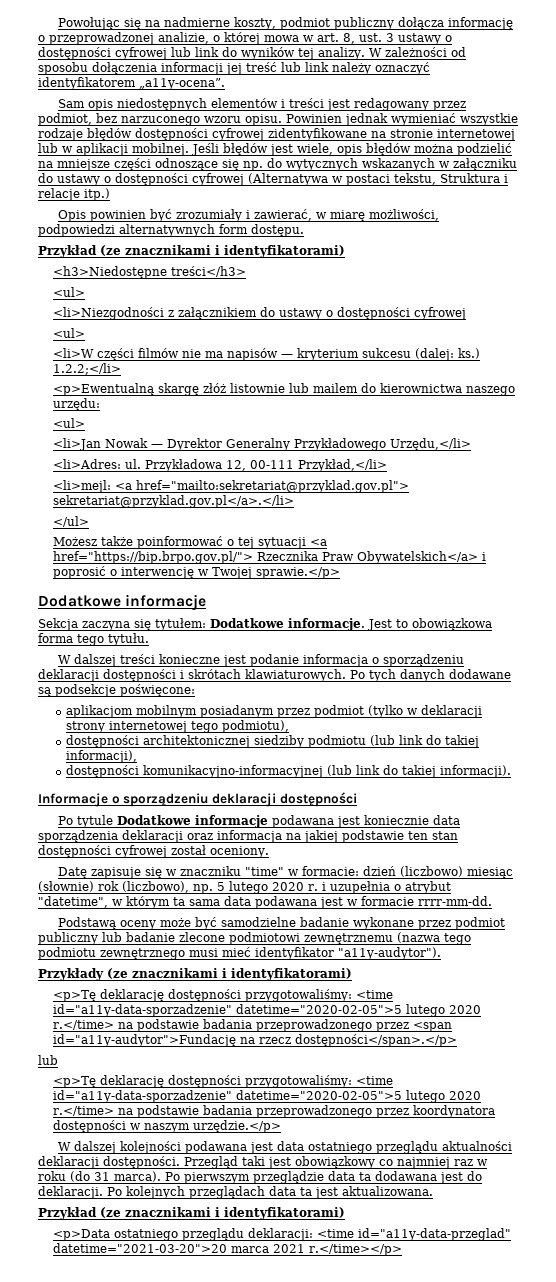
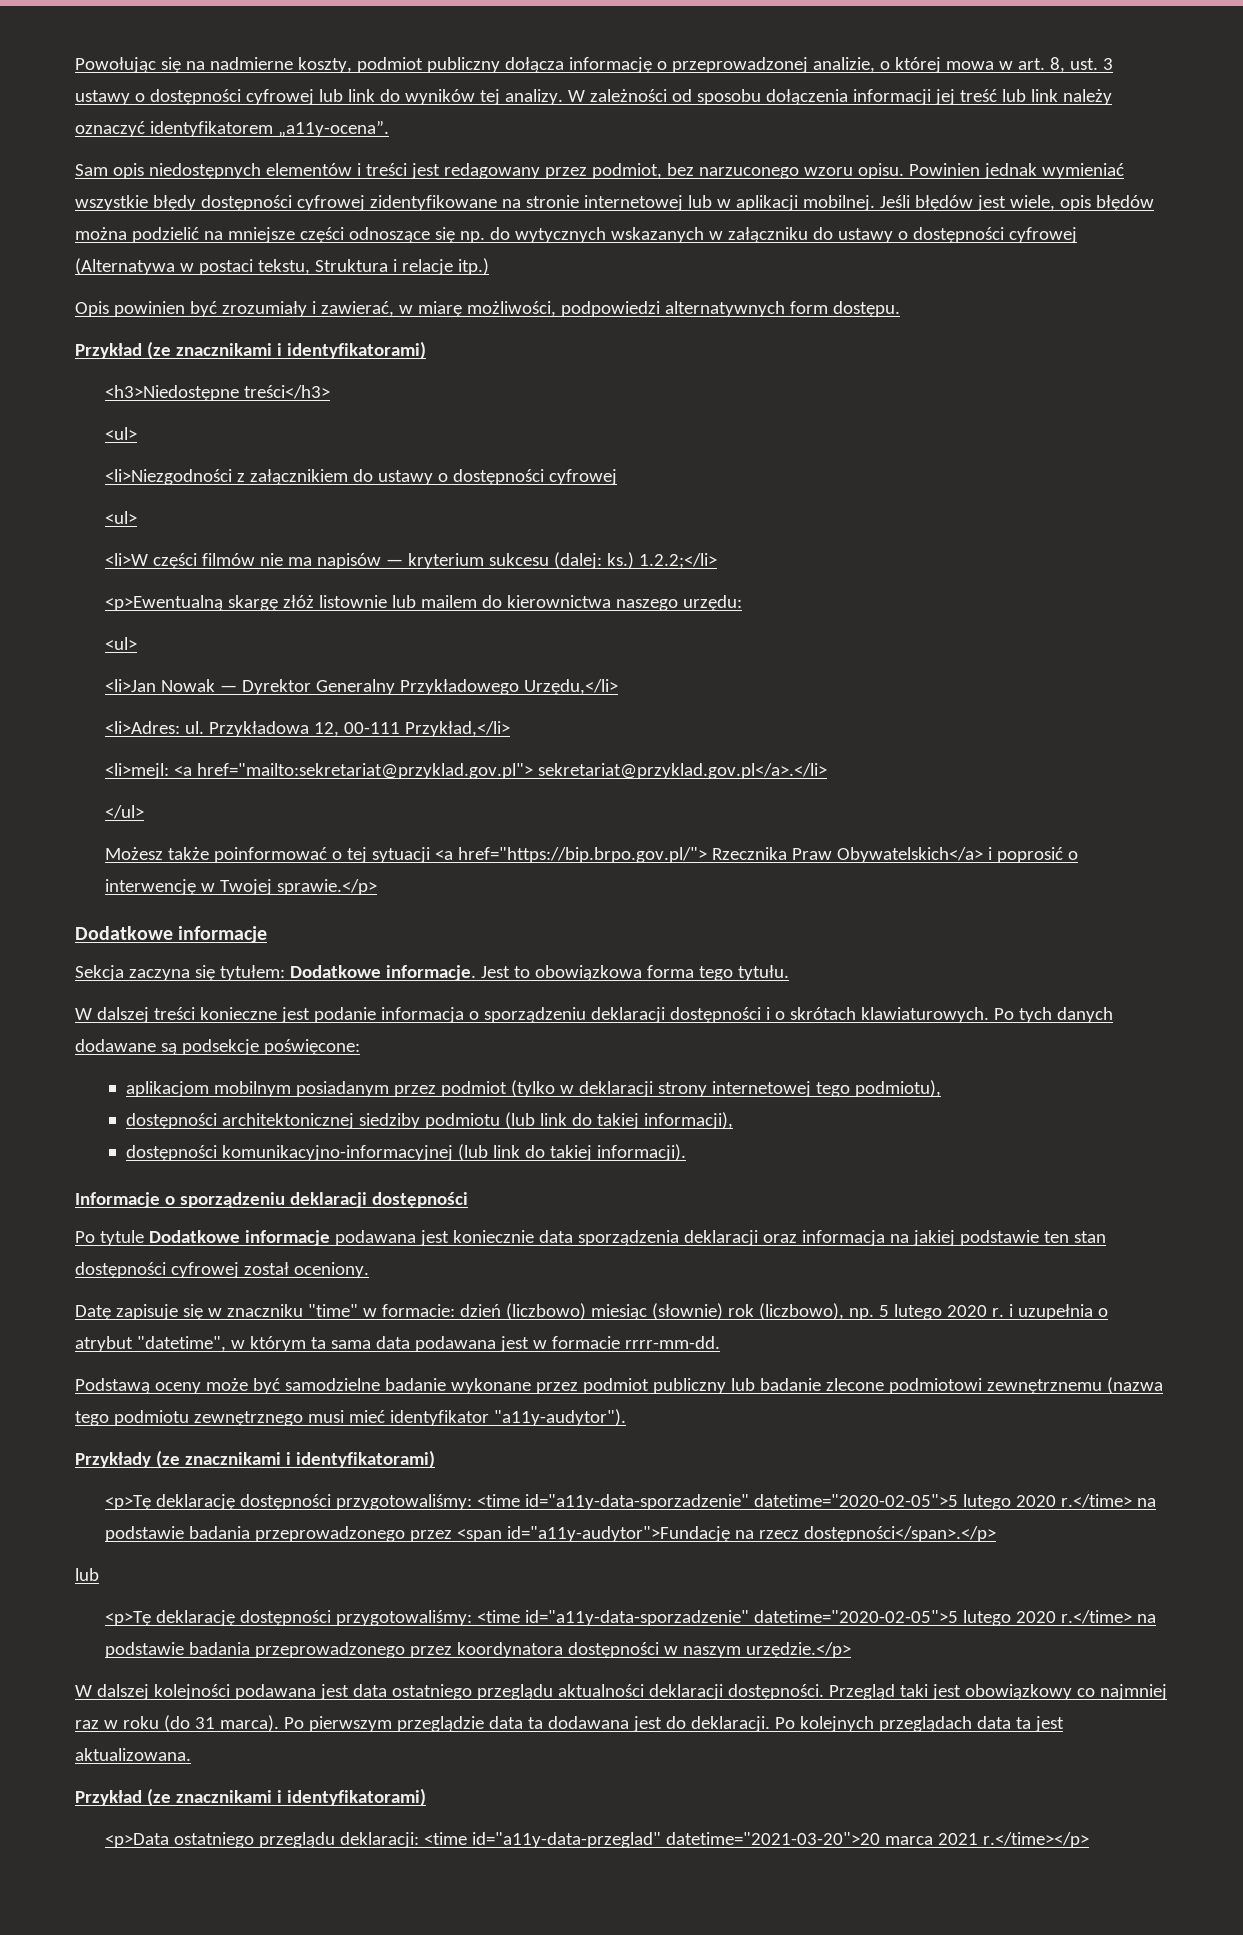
- Powinien jednak wymieniać wszystkie rodzaje błędów dostępności cyfrowej zidentyfikowane na stronie internetowej lub w aplikacji mobilnej.
+ Powinien jednak wymieniać wszystkie błędy dostępności cyfrowej zidentyfikowane na stronie internetowej lub w aplikacji mobilnej.
- W dalszej treści konieczne jest podanie informacja o sporządzeniu deklaracji dostępności i skrótach klawiaturowych.
+ W dalszej treści konieczne jest podanie informacja o sporządzeniu deklaracji dostępności i o skrótach klawiaturowych.

